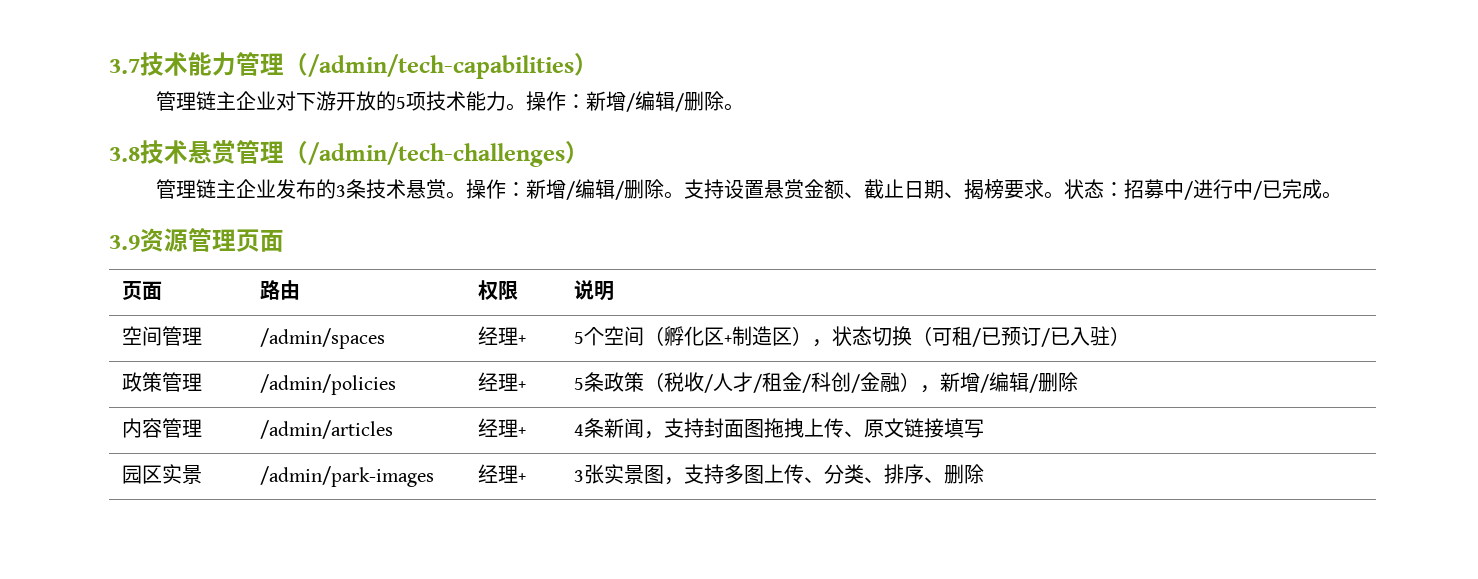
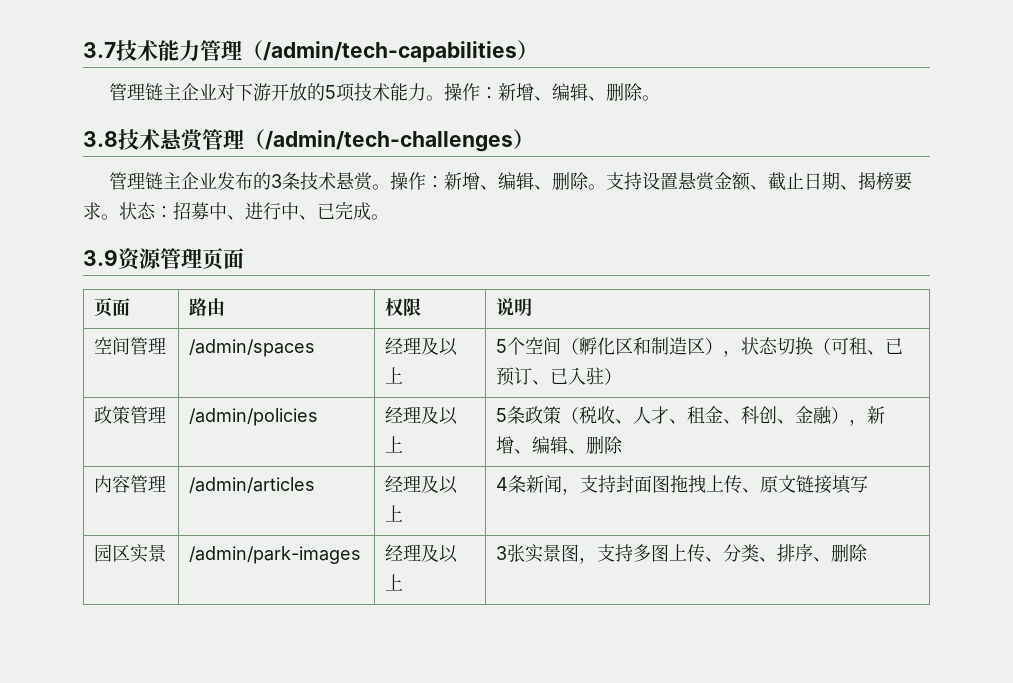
- 管理链主企业对下游开放的5项技术能力。操作：新增/编辑/删除。
+ 管理链主企业对下游开放的5项技术能力。操作：新增、编辑、删除。
- 管理链主企业发布的3条技术悬赏。操作：新增/编辑/删除。
+ 管理链主企业发布的3条技术悬赏。操作：新增、编辑、删除。
- 状态：招募中/进行中/已完成。
+ 状态：招募中、进行中、已完成。
- 空间管理 | /admin/spaces | 经理+ | 5个空间（孵化区+制造区），状态切换（可租/已预订/已入驻）
+ 空间管理 | /admin/spaces | 经理及以上 | 5个空间（孵化区和制造区），状态切换（可租、已预订、已入驻）
- 政策管理 | /admin/policies | 经理+ | 5条政策（税收/人才/租金/科创/金融），新增/编辑/删除
+ 政策管理 | /admin/policies | 经理及以上 | 5条政策（税收、人才、租金、科创、金融），新增、编辑、删除
- 内容管理 | /admin/articles | 经理+ | 4条新闻，支持封面图拖拽上传、原文链接填写
+ 内容管理 | /admin/articles | 经理及以上 | 4条新闻，支持封面图拖拽上传、原文链接填写
- 园区实景 | /admin/park-images | 经理+ | 3张实景图，支持多图上传、分类、排序、删除
+ 园区实景 | /admin/park-images | 经理及以上 | 3张实景图，支持多图上传、分类、排序、删除

